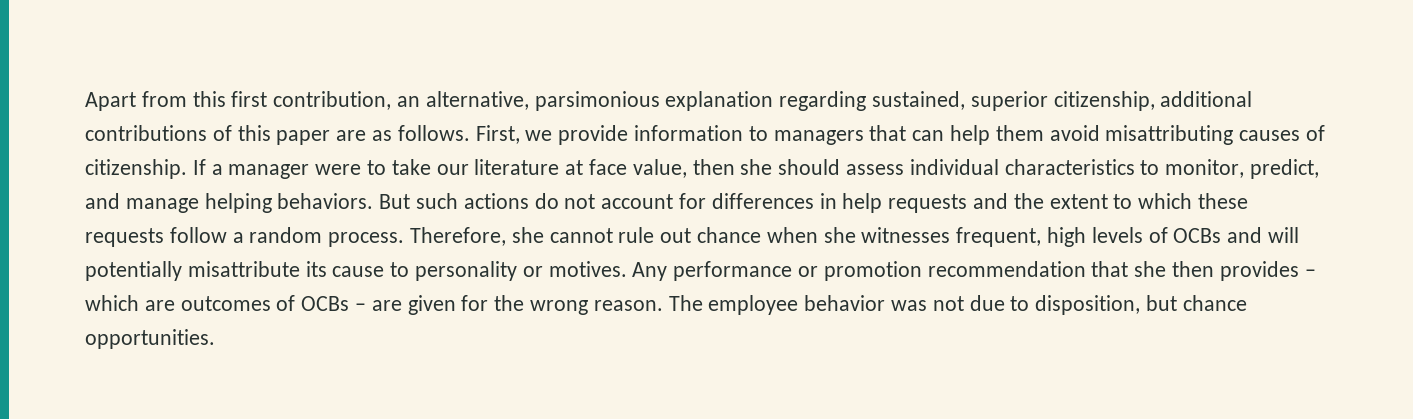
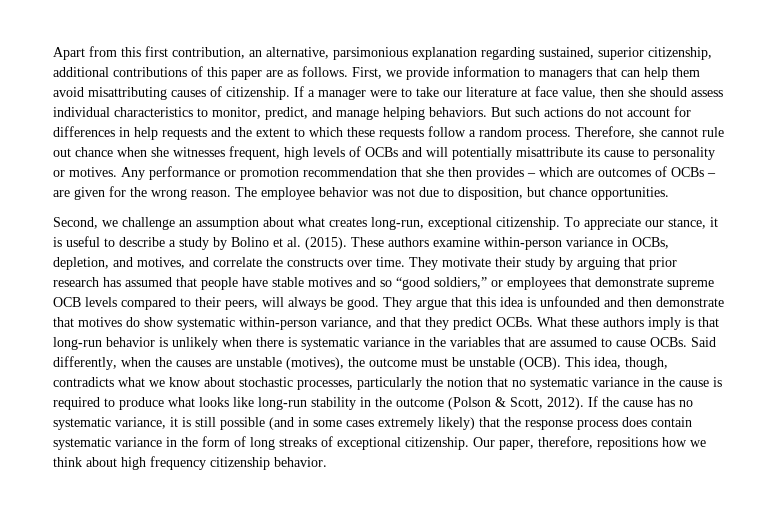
+ Second, we challenge an assumption about what creates long-run, exceptional citizenship. To appreciate our stance, it is useful to describe a study by Bolino et al. (2015). These authors examine within-person variance in OCBs, depletion, and motives, and correlate the constructs over time. They motivate their study by arguing that prior research has assumed that people have stable motives and so “good soldiers,” or employees that demonstrate supreme OCB levels compared to their peers, will always be good. They argue that this idea is unfounded and then demonstrate that motives do show systematic within-person variance, and that they predict OCBs. What these authors imply is that long-run behavior is unlikely when there is systematic variance in the variables that are assumed to cause OCBs. Said differently, when the causes are unstable (motives), the outcome must be unstable (OCB). This idea, though, contradicts what we know about stochastic processes, particularly the notion that no systematic variance in the cause is required to produce what looks like long-run stability in the outcome (Polson & Scott, 2012). If the cause has no systematic variance, it is still possible (and in some cases extremely likely) that the response process does contain systematic variance in the form of long streaks of exceptional citizenship. Our paper, therefore, repositions how we think about high frequency citizenship behavior.

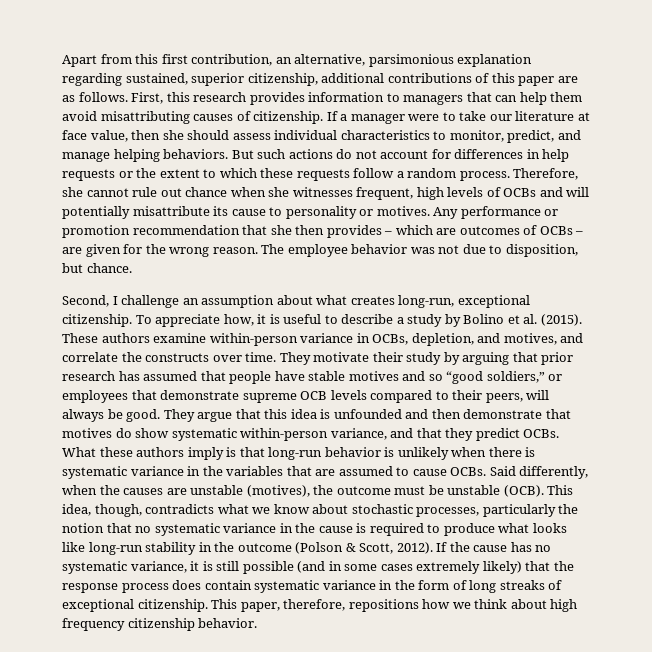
- First, we provide information to managers that can help them avoid misattributing causes of citizenship.
+ First, this research provides information to managers that can help them avoid misattributing causes of citizenship.
- But such actions do not account for differences in help requests and the extent to which these requests follow a random process.
+ But such actions do not account for differences in help requests or the extent to which these requests follow a random process.
- The employee behavior was not due to disposition, but chance opportunities.
+ The employee behavior was not due to disposition, but chance.
- Second, we challenge an assumption about what creates long-run, exceptional citizenship.
+ Second, I challenge an assumption about what creates long-run, exceptional citizenship.
- To appreciate our stance, it is useful to describe a study by Bolino et al. (2015).
+ To appreciate how, it is useful to describe a study by Bolino et al. (2015).
- Our paper, therefore, repositions how we think about high frequency citizenship behavior.
+ This paper, therefore, repositions how we think about high frequency citizenship behavior.

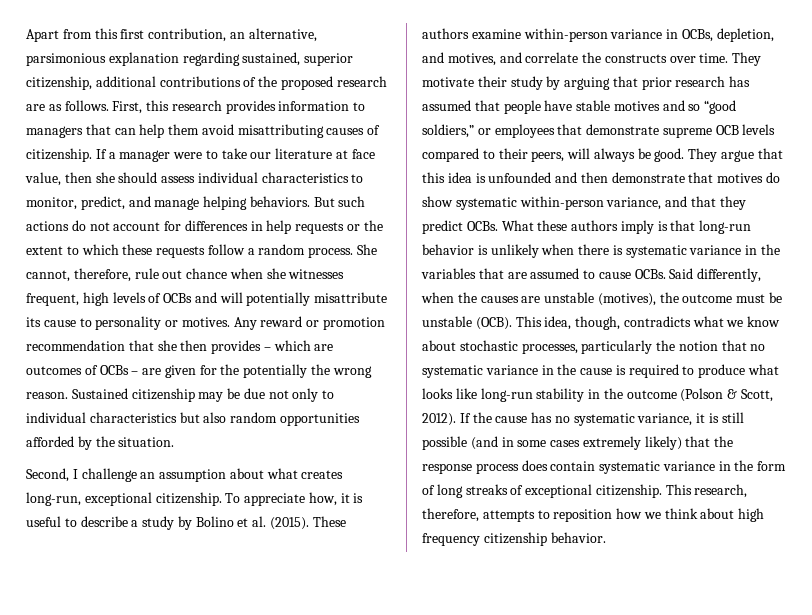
- Apart from this first contribution, an alternative, parsimonious explanation regarding sustained, superior citizenship, additional contributions of this paper are as follows.
+ Apart from this first contribution, an alternative, parsimonious explanation regarding sustained, superior citizenship, additional contributions of the proposed research are as follows.
- Therefore, she cannot rule out chance when she witnesses frequent, high levels of OCBs and will potentially misattribute its cause to personality or motives.
+ She cannot, therefore, rule out chance when she witnesses frequent, high levels of OCBs and will potentially misattribute its cause to personality or motives.
- Any performance or promotion recommendation that she then provides – which are outcomes of OCBs – are given for the wrong reason. The employee behavior was not due to disposition, but chance.
+ Any reward or promotion recommendation that she then provides – which are outcomes of OCBs – are given for the potentially the wrong reason. Sustained citizenship may be due not only to individual characteristics but also random opportunities afforded by the situation.
- This paper, therefore, repositions how we think about high frequency citizenship behavior.
+ This research, therefore, attempts to reposition how we think about high frequency citizenship behavior.

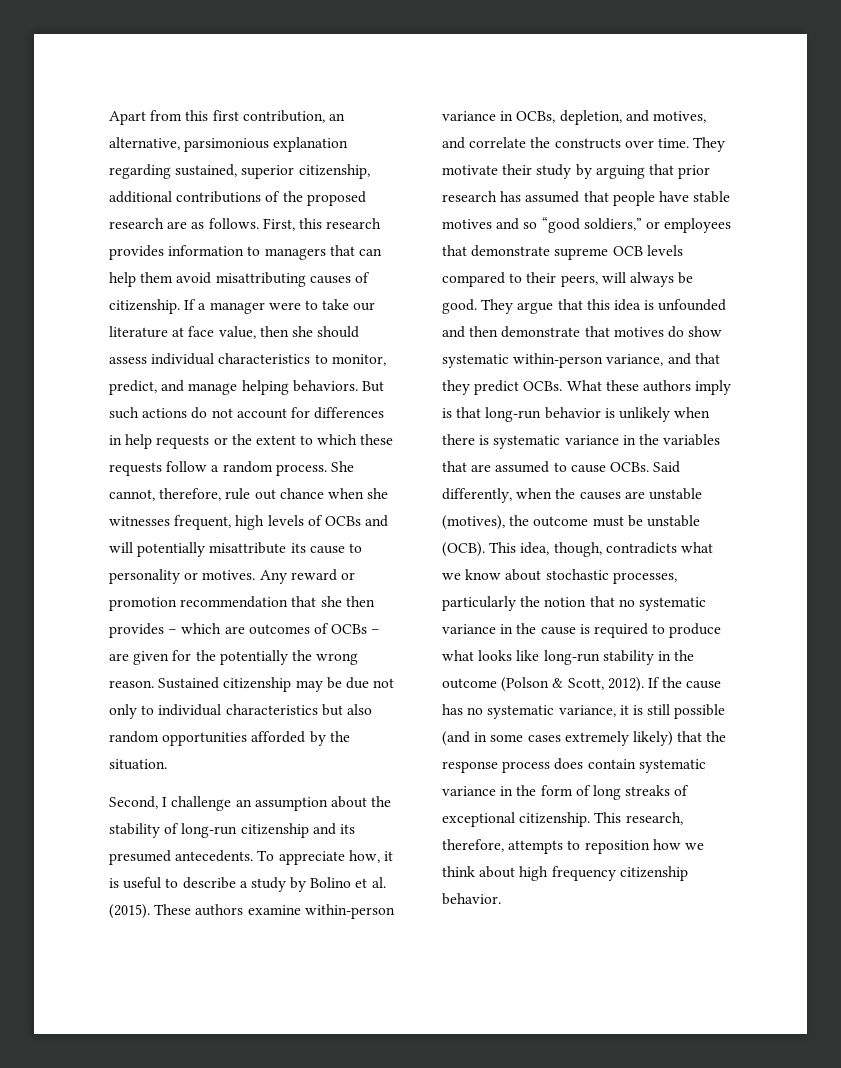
- Second, I challenge an assumption about what creates long-run, exceptional citizenship.
+ Second, I challenge an assumption about the stability of long-run citizenship and its presumed antecedents.

